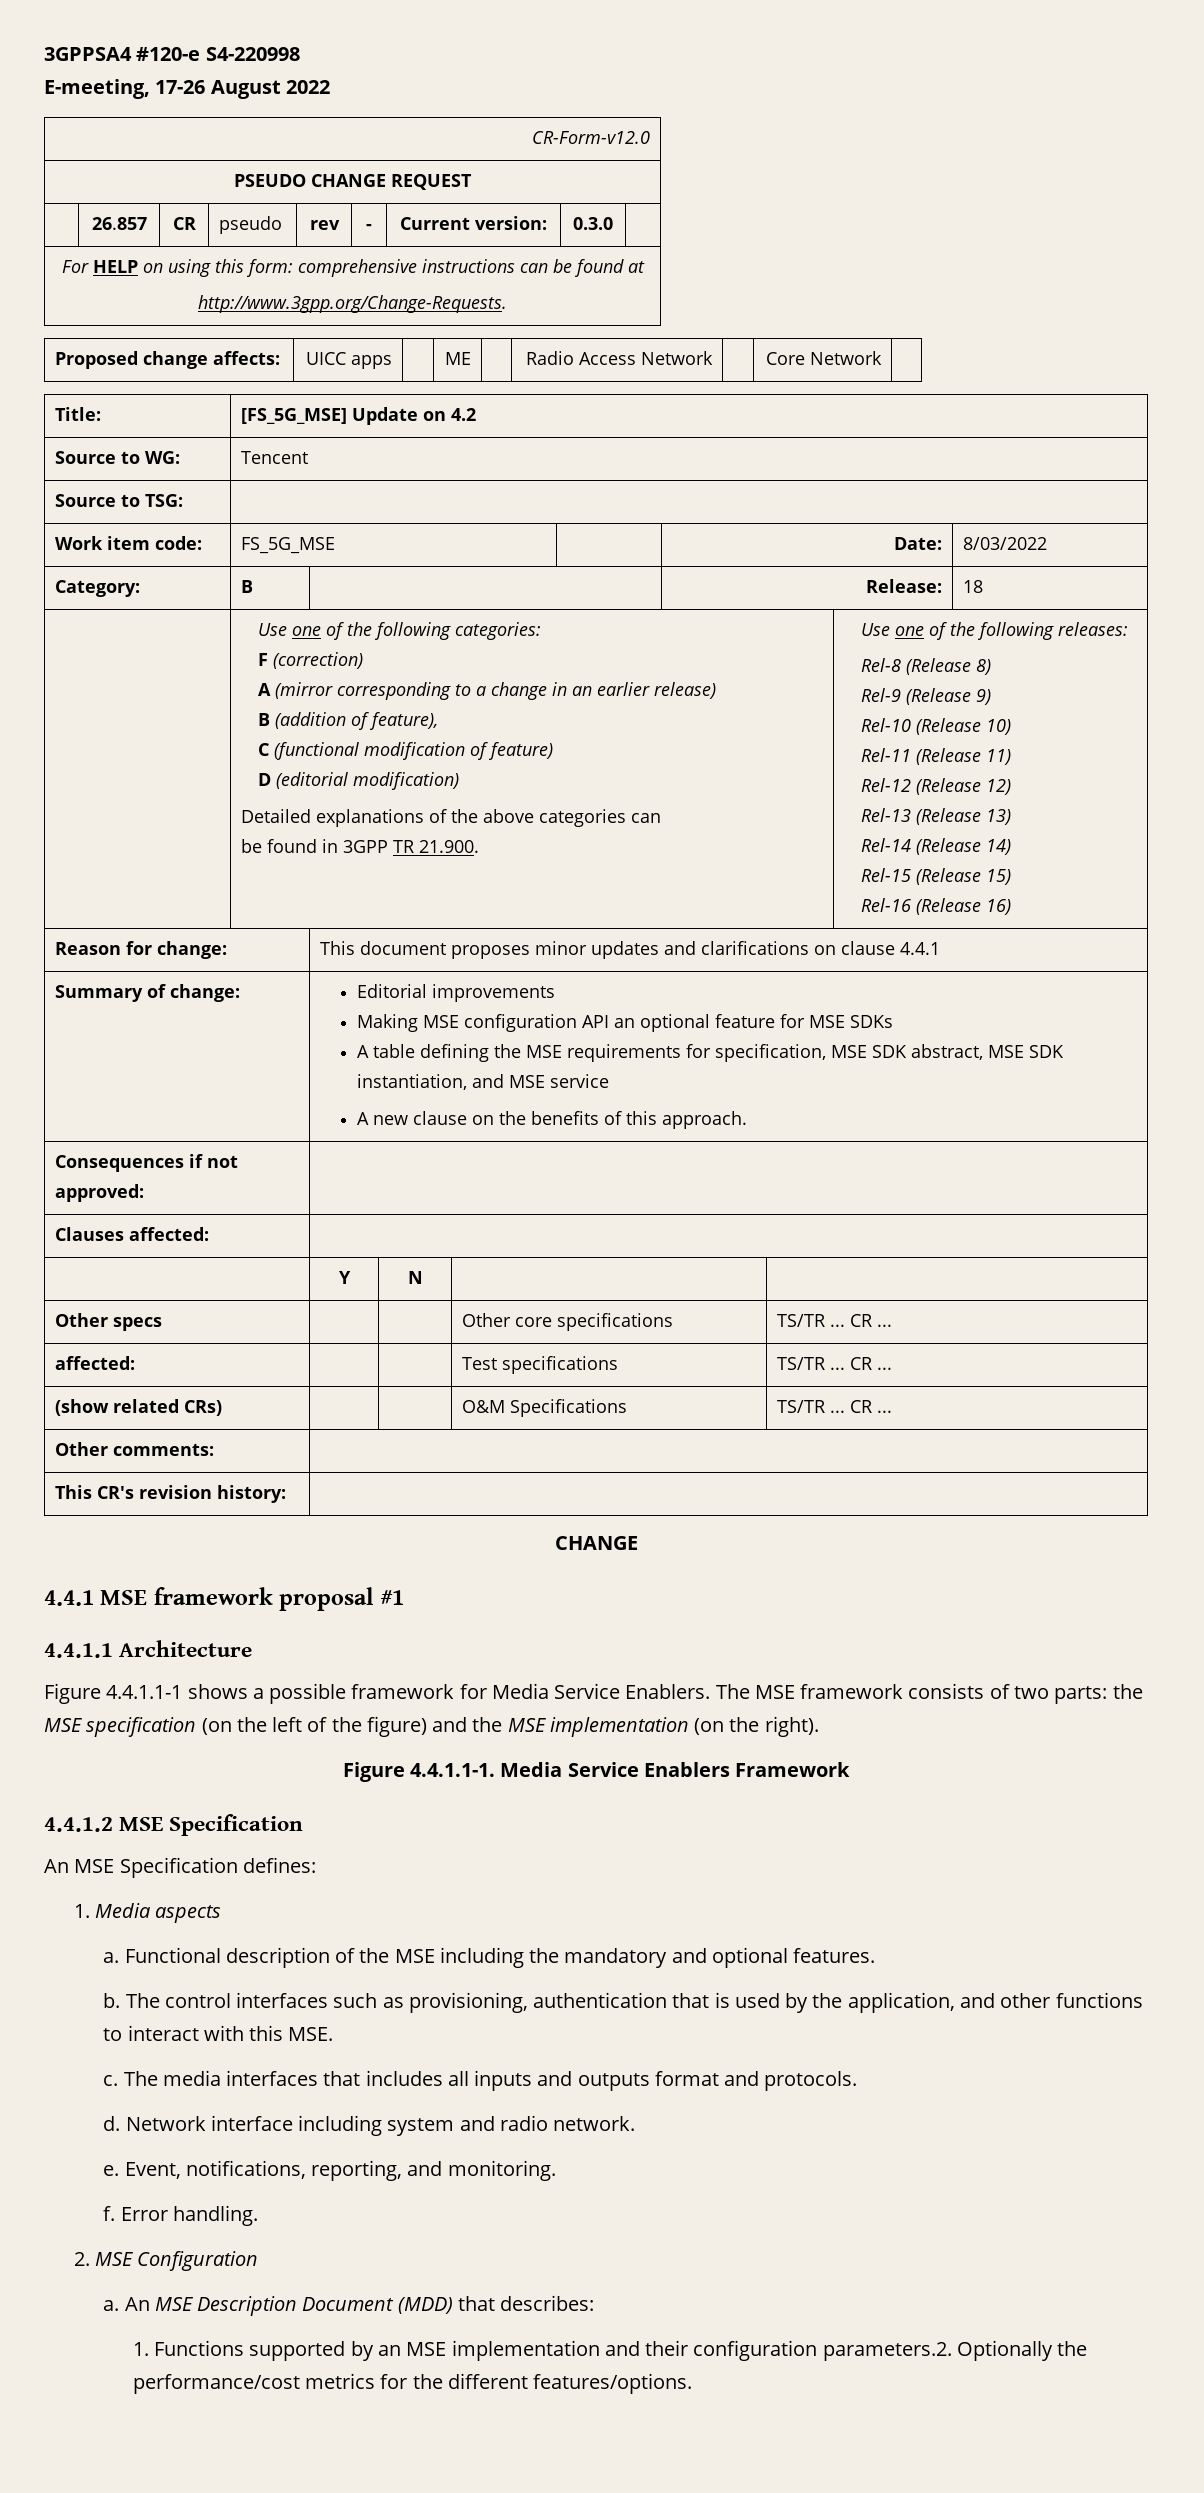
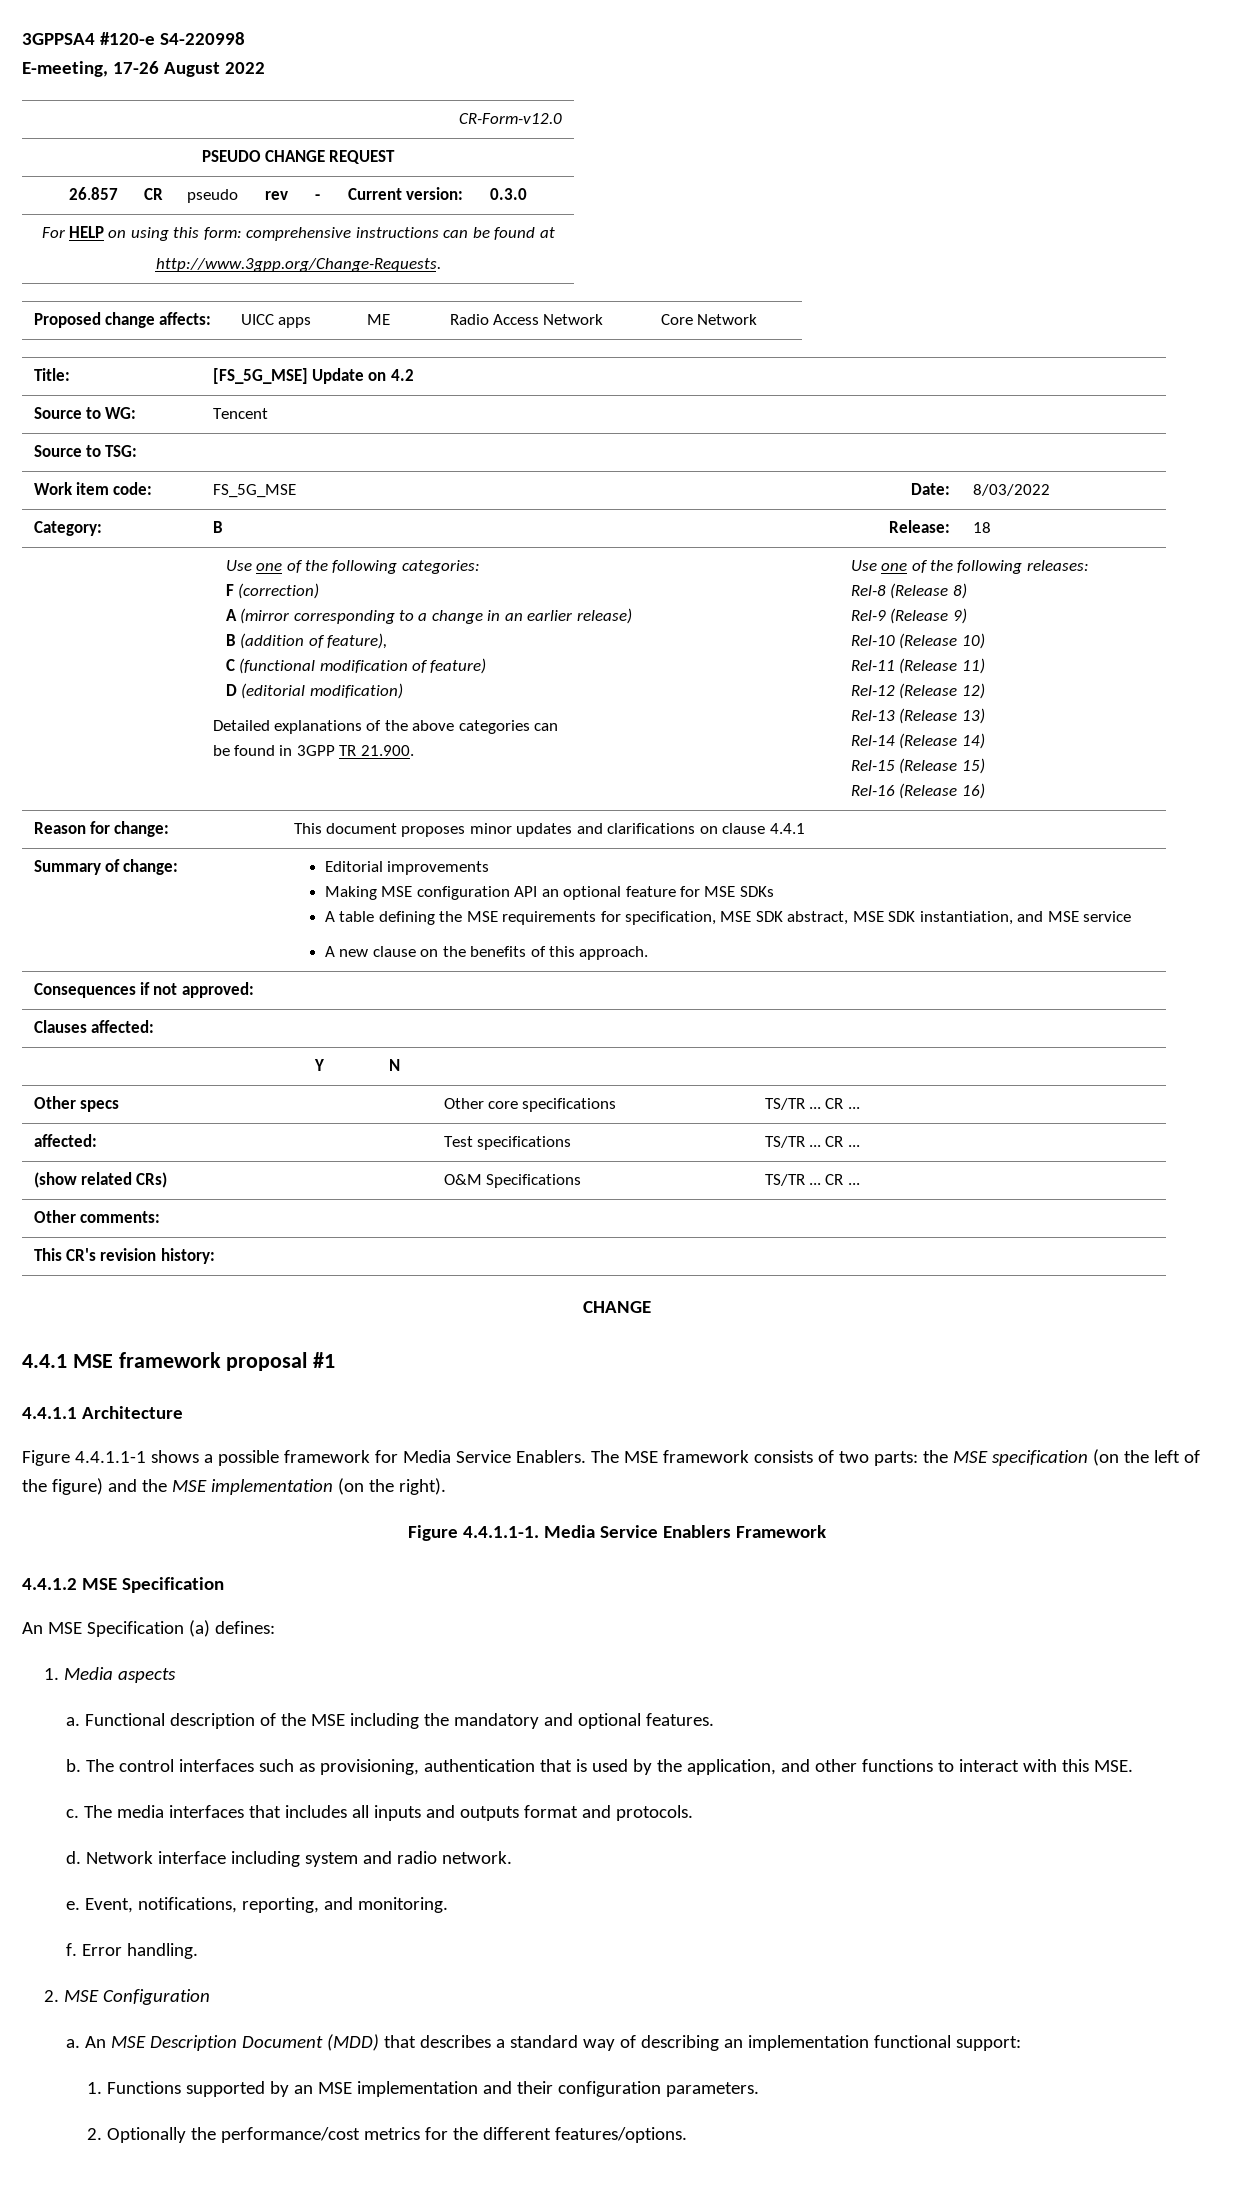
- An MSE Specification defines:
+ An MSE Specification (a) defines:
- An MSE Description Document (MDD) that describes:
+ An MSE Description Document (MDD) that describes a standard way of describing an implementation functional support:
- 1. Functions supported by an MSE implementation and their configuration parameters.2. Optionally the performance/cost metrics for the different features/options.
+ 1. Functions supported by an MSE implementation and their configuration parameters.
+ 2. Optionally the performance/cost metrics for the different features/options.

